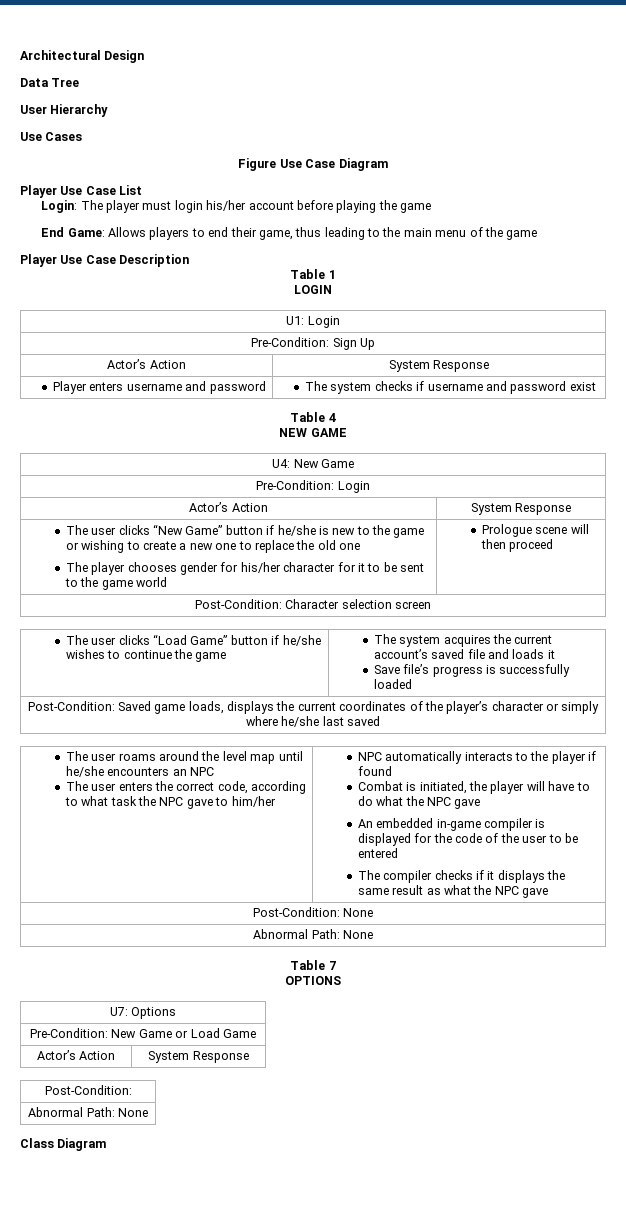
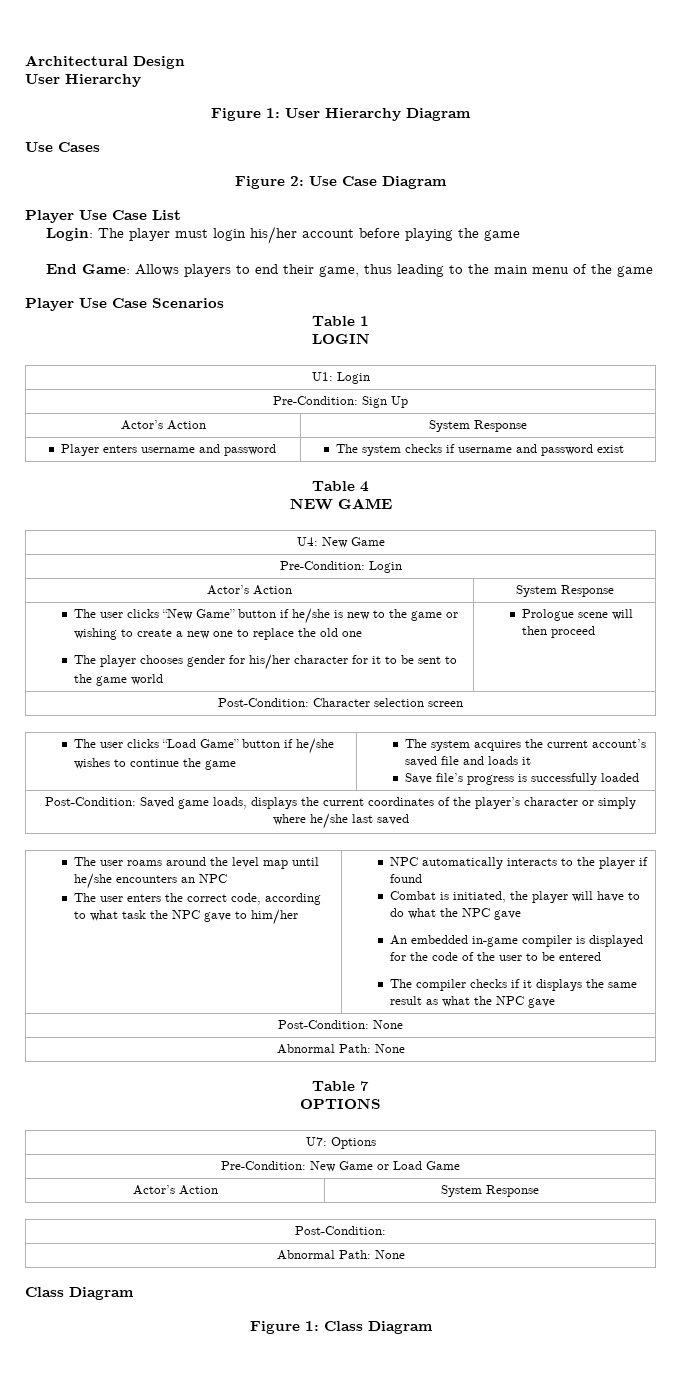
  Architectural Design
- Data Tree
  User Hierarchy
+ Figure 1: User Hierarchy Diagram
- Figure Use Case Diagram
+ Figure 2: Use Case Diagram
- Player Use Case Description
+ Player Use Case Scenarios
+ Figure 1: Class Diagram

